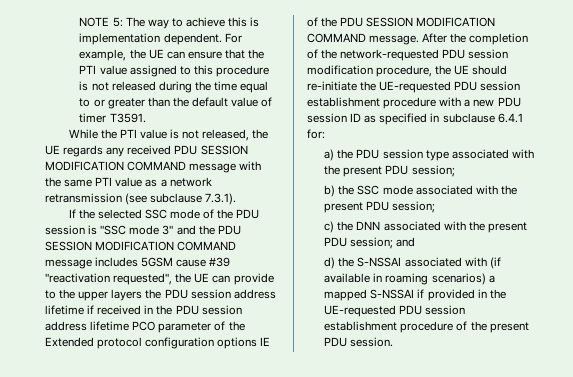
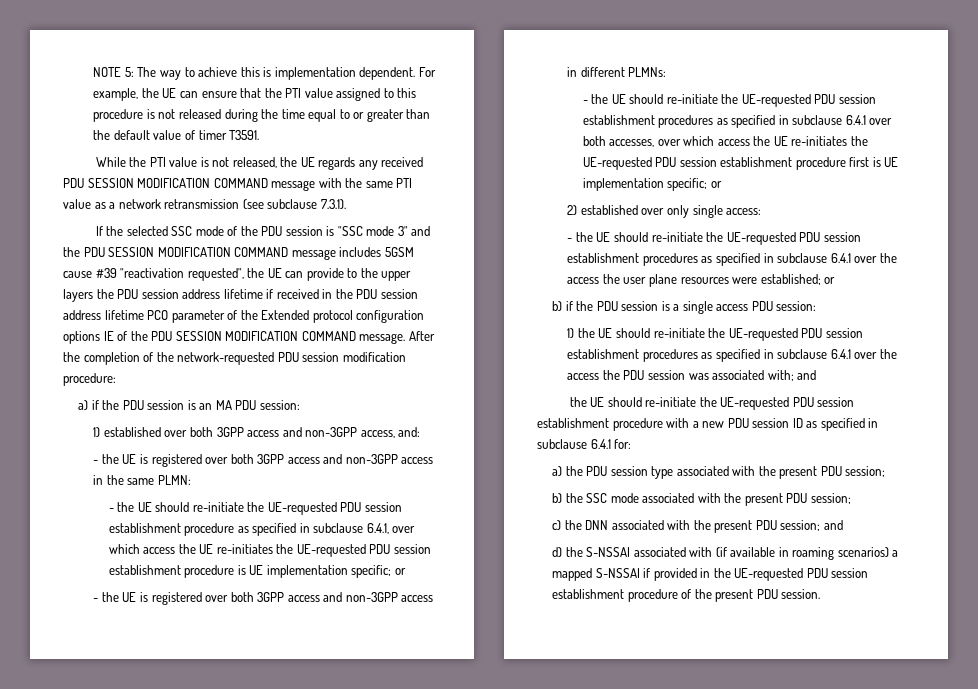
- After the completion of the network-requested PDU session modification procedure, the UE should re-initiate the UE-requested PDU session establishment procedure with a new PDU session ID as specified in subclause 6.4.1 for:
+ After the completion of the network-requested PDU session modification procedure:
+ a) if the PDU session is an MA PDU session:
+ 1) established over both 3GPP access and non-3GPP access, and:
+ - the UE is registered over both 3GPP access and non-3GPP access in the same PLMN:
+ - the UE should re-initiate the UE-requested PDU session establishment procedure as specified in subclause 6.4.1, over which access the UE re-initiates the UE-requested PDU session establishment procedure is UE implementation specific; or
+ - the UE is registered over both 3GPP access and non-3GPP access in different PLMNs:
+ - the UE should re-initiate the UE-requested PDU session establishment procedures as specified in subclause 6.4.1 over both accesses, over which access the UE re-initiates the UE-requested PDU session establishment procedure first is UE implementation specific; or
+ 2) established over only single access:
+ - the UE should re-initiate the UE-requested PDU session establishment procedures as specified in subclause 6.4.1 over the access the user plane resources were established; or
+ b) if the PDU session is a single access PDU session:
+ 1) the UE should re-initiate the UE-requested PDU session establishment procedures as specified in subclause 6.4.1 over the access the PDU session was associated with; and
+ the UE should re-initiate the UE-requested PDU session establishment procedure with a new PDU session ID as specified in subclause 6.4.1 for:

